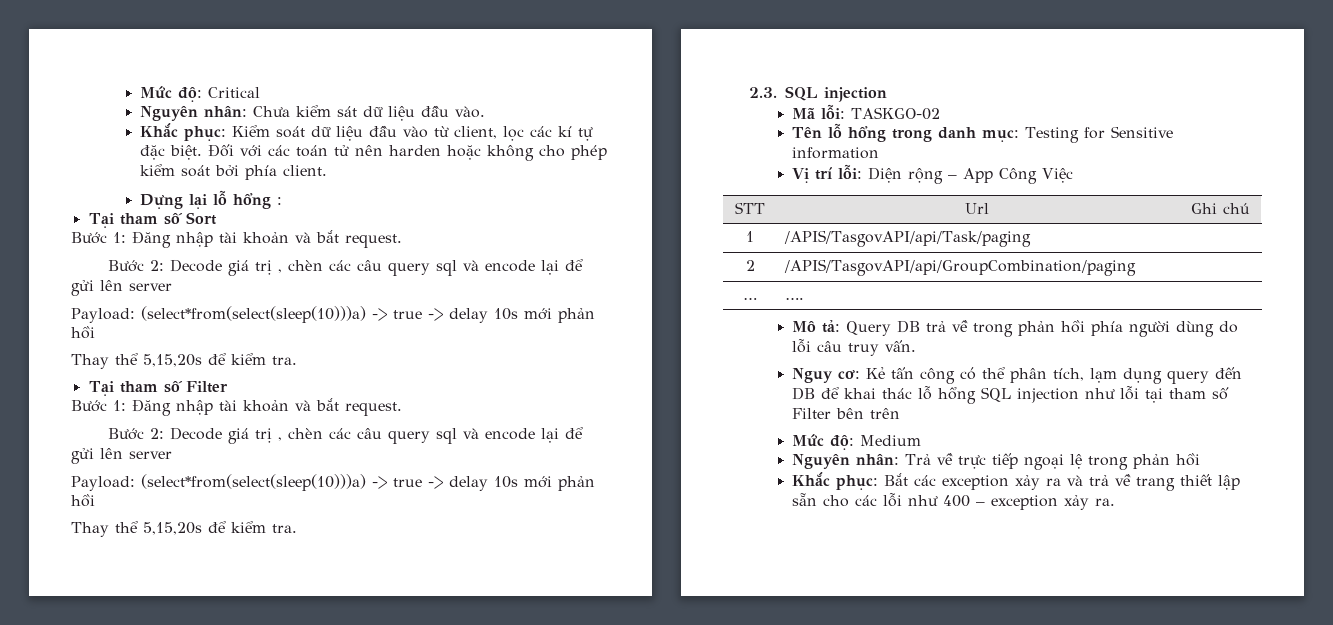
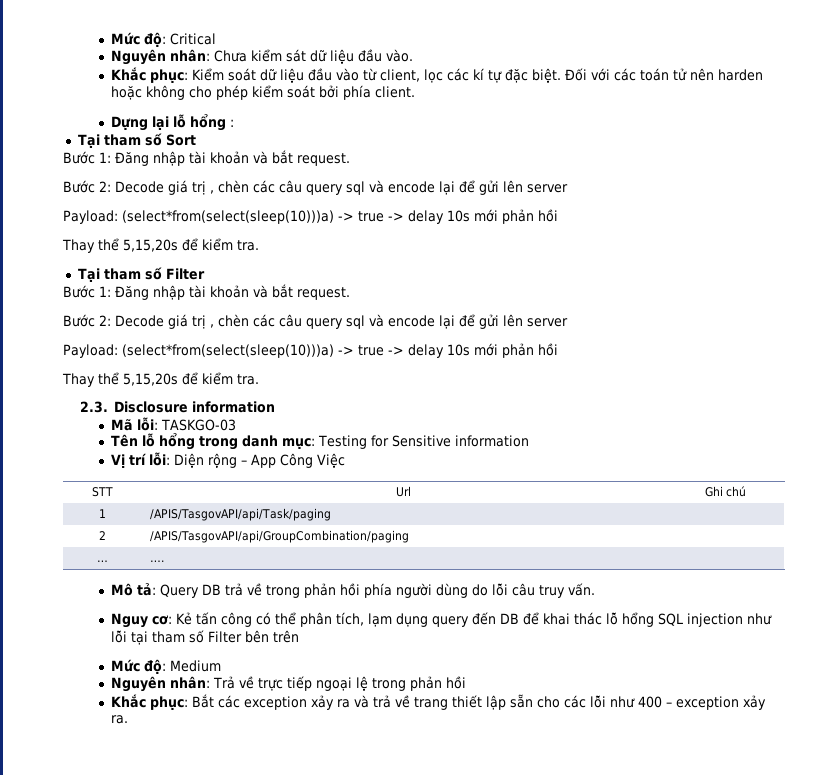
- 2.3. SQL injection
+ 2.3. Disclosure information
- Mã lỗi: TASKGO-02
+ Mã lỗi: TASKGO-03

